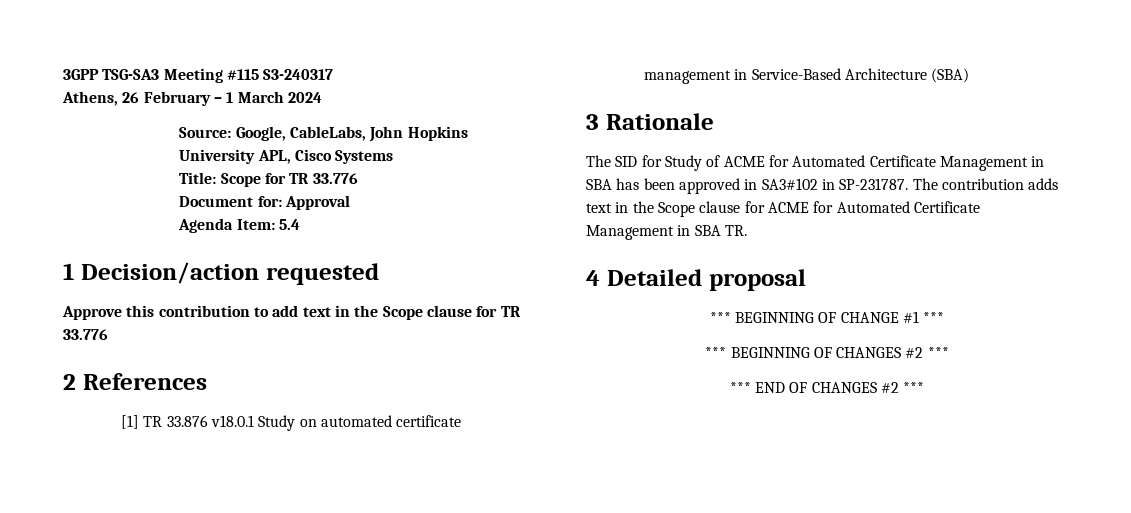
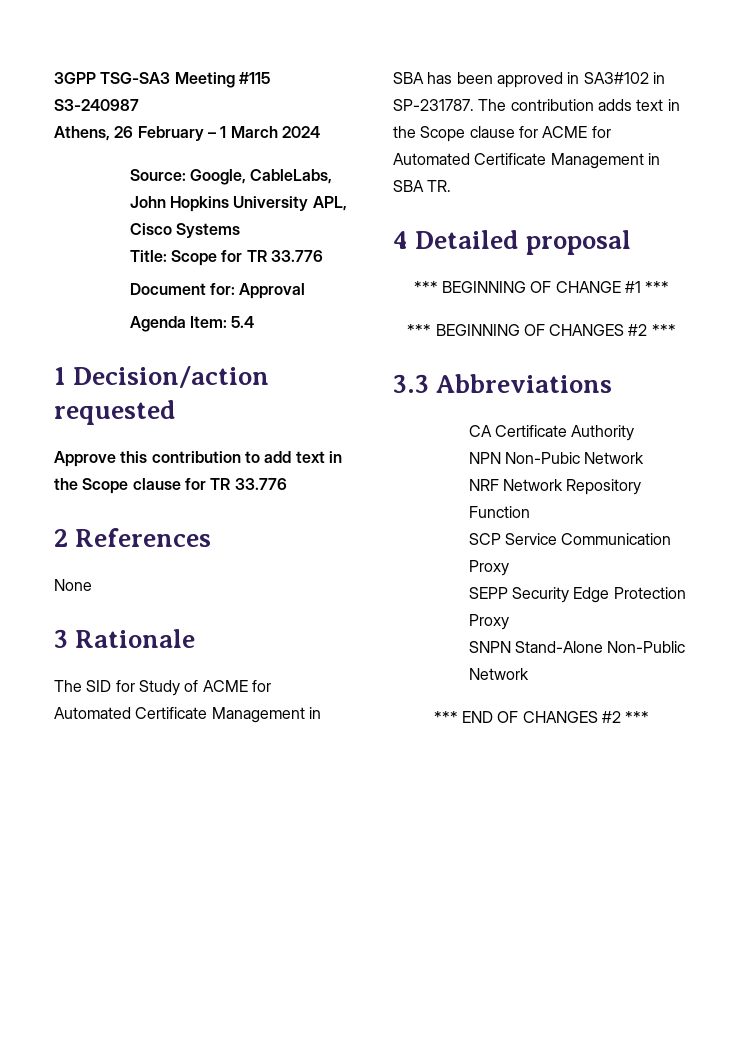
- 3GPP TSG-SA3 Meeting #115 S3-240317
+ 3GPP TSG-SA3 Meeting #115 S3-240987
- [1] TR 33.876 v18.0.1 Study on automated certificate management in Service-Based Architecture (SBA)
+ None
+ 3.3 Abbreviations
+ CA Certificate Authority
+ NPN Non-Pubic Network
+ NRF Network Repository Function
+ SCP Service Communication Proxy
+ SEPP Security Edge Protection Proxy
+ SNPN Stand-Alone Non-Public Network

